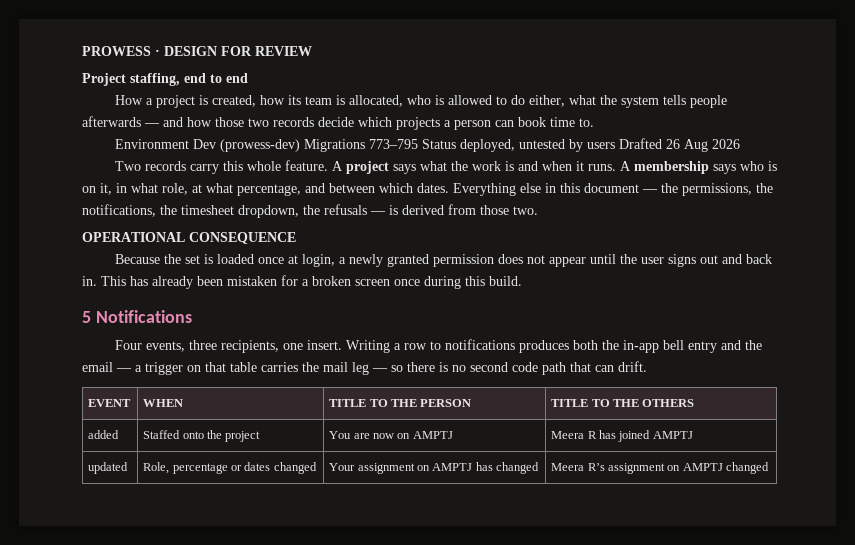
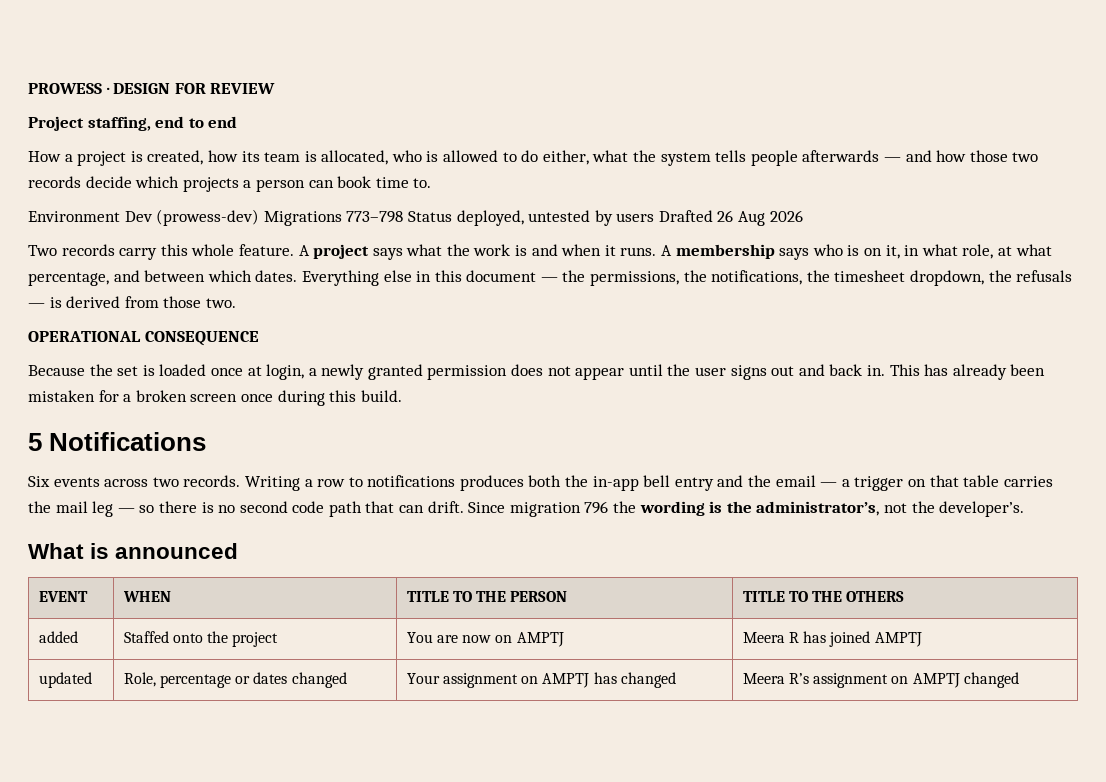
- Environment Dev (prowess-dev) Migrations 773–795 Status deployed, untested by users Drafted 26 Aug 2026
+ Environment Dev (prowess-dev) Migrations 773–798 Status deployed, untested by users Drafted 26 Aug 2026
- Four events, three recipients, one insert.
+ Six events across two records.
+ Since migration 796 the wording is the administrator’s, not the developer’s.
+ What is announced

